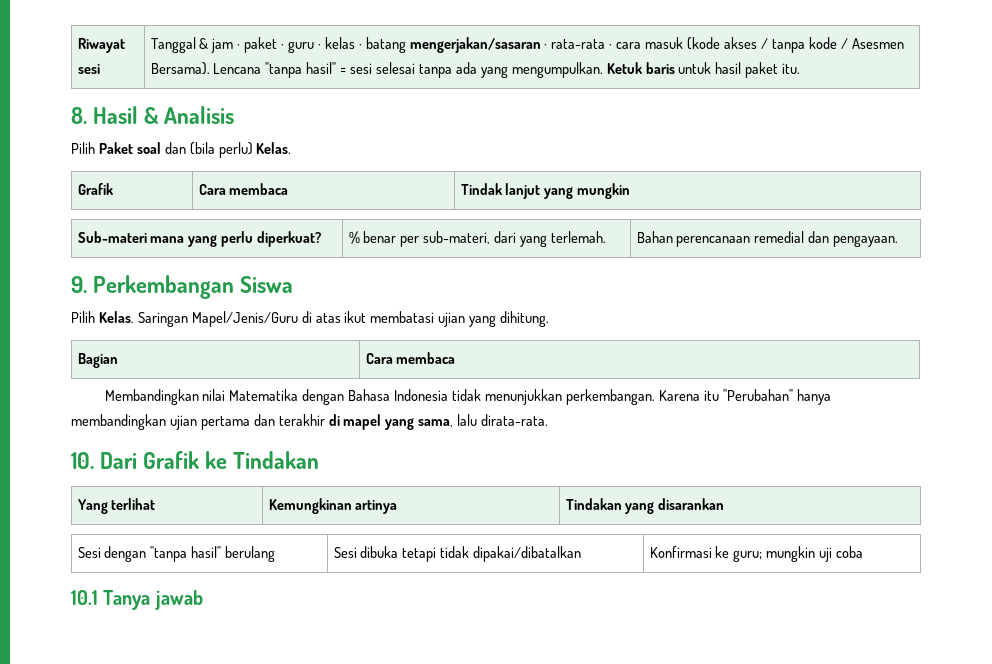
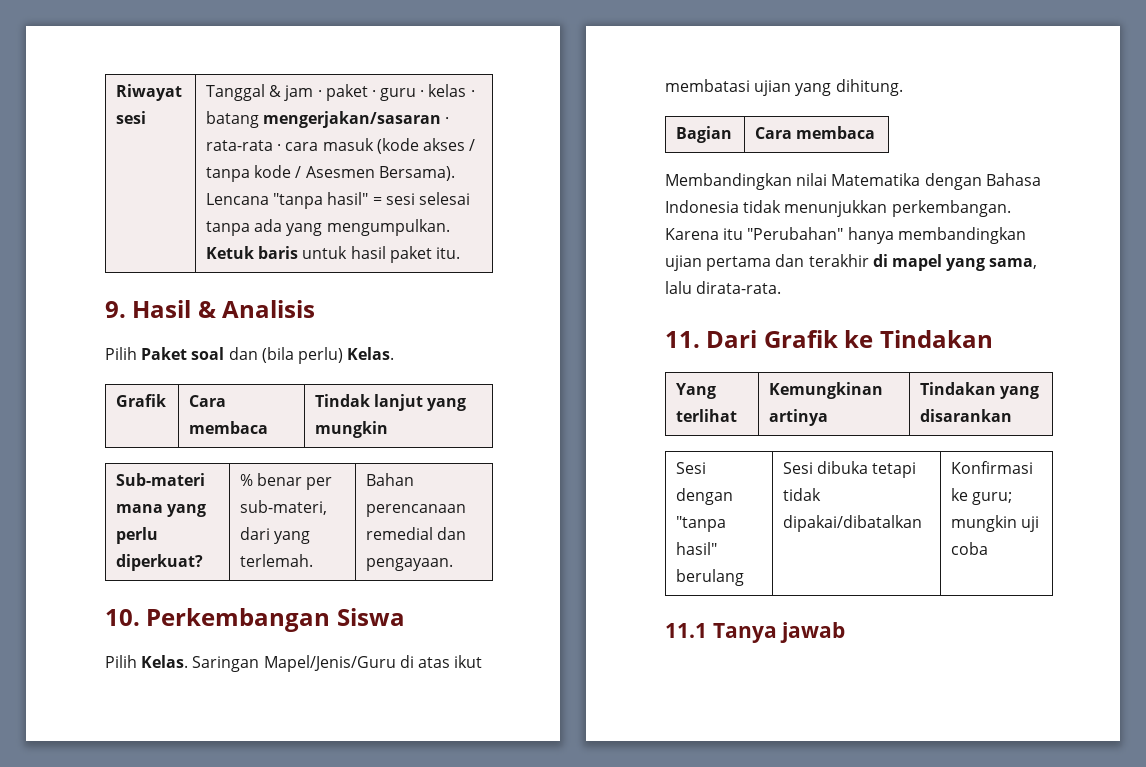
- 8. Hasil & Analisis
+ 9. Hasil & Analisis
- 9. Perkembangan Siswa
+ 10. Perkembangan Siswa
- 10. Dari Grafik ke Tindakan
+ 11. Dari Grafik ke Tindakan
- 10.1 Tanya jawab
+ 11.1 Tanya jawab

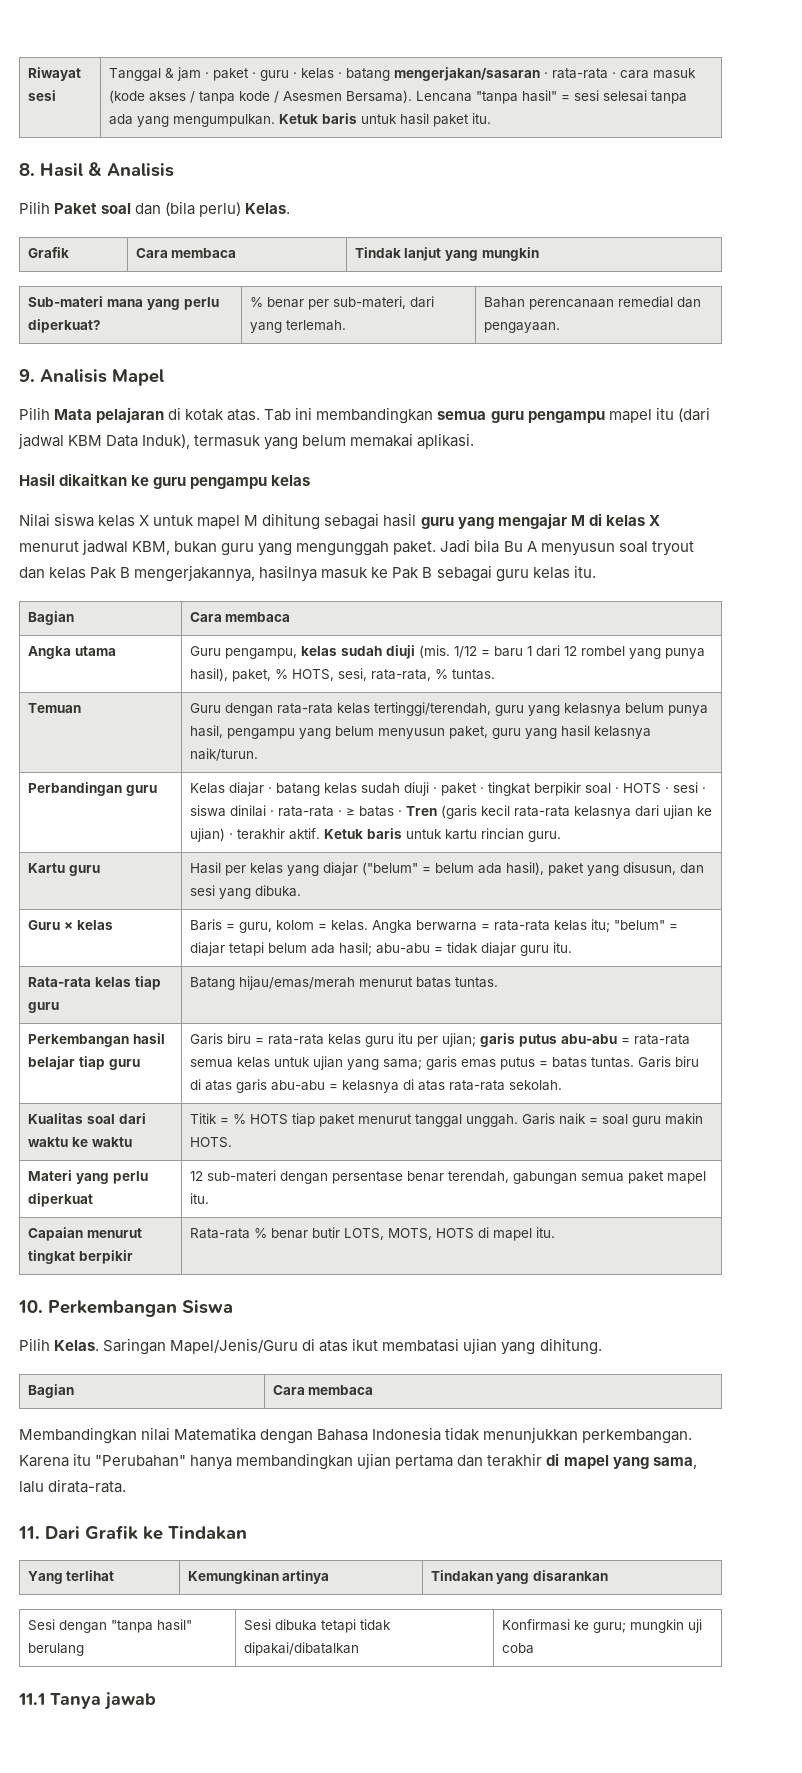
- 9. Hasil & Analisis
+ 8. Hasil & Analisis
+ 9. Analisis Mapel
+ Pilih Mata pelajaran di kotak atas. Tab ini membandingkan semua guru pengampu mapel itu (dari jadwal KBM Data Induk), termasuk yang belum memakai aplikasi.
+ Hasil dikaitkan ke guru pengampu kelas
+ Nilai siswa kelas X untuk mapel M dihitung sebagai hasil guru yang mengajar M di kelas X menurut jadwal KBM, bukan guru yang mengunggah paket. Jadi bila Bu A menyusun soal tryout dan kelas Pak B mengerjakannya, hasilnya masuk ke Pak B sebagai guru kelas itu.
+ Bagian | Cara membaca
+ Angka utama | Guru pengampu, kelas sudah diuji (mis. 1/12 = baru 1 dari 12 rombel yang punya hasil), paket, % HOTS, sesi, rata-rata, % tuntas.
+ Temuan | Guru dengan rata-rata kelas tertinggi/terendah, guru yang kelasnya belum punya hasil, pengampu yang belum menyusun paket, guru yang hasil kelasnya naik/turun.
+ Perbandingan guru | Kelas diajar · batang kelas sudah diuji · paket · tingkat berpikir soal · HOTS · sesi · siswa dinilai · rata-rata · ≥ batas · Tren (garis kecil rata-rata kelasnya dari ujian ke ujian) · terakhir aktif. Ketuk baris untuk kartu rincian guru.
+ Kartu guru | Hasil per kelas yang diajar ("belum" = belum ada hasil), paket yang disusun, dan sesi yang dibuka.
+ Guru × kelas | Baris = guru, kolom = kelas. Angka berwarna = rata-rata kelas itu; "belum" = diajar tetapi belum ada hasil; abu-abu = tidak diajar guru itu.
+ Rata-rata kelas tiap guru | Batang hijau/emas/merah menurut batas tuntas.
+ Perkembangan hasil belajar tiap guru | Garis biru = rata-rata kelas guru itu per ujian; garis putus abu-abu = rata-rata semua kelas untuk ujian yang sama; garis emas putus = batas tuntas. Garis biru di atas garis abu-abu = kelasnya di atas rata-rata sekolah.
+ Kualitas soal dari waktu ke waktu | Titik = % HOTS tiap paket menurut tanggal unggah. Garis naik = soal guru makin HOTS.
+ Materi yang perlu diperkuat | 12 sub-materi dengan persentase benar terendah, gabungan semua paket mapel itu.
+ Capaian menurut tingkat berpikir | Rata-rata % benar butir LOTS, MOTS, HOTS di mapel itu.

